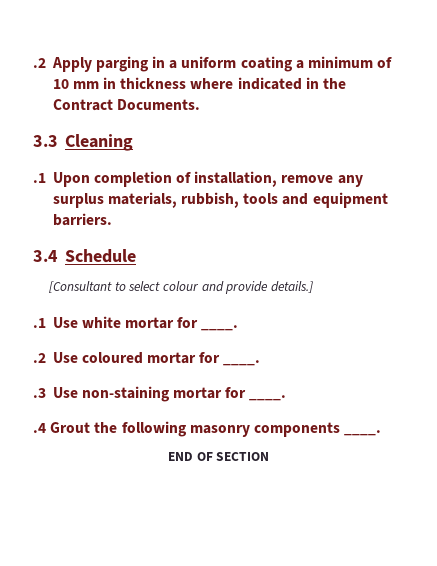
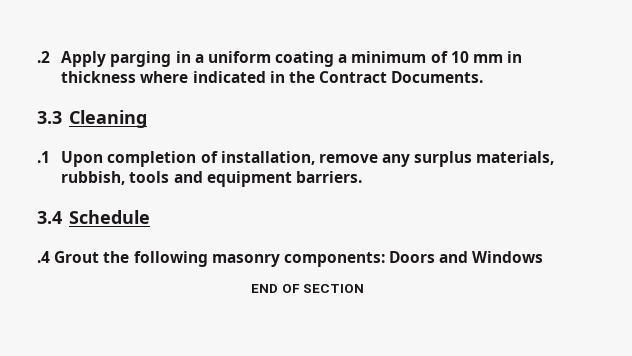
- [Consultant to select colour and provide details.]
- .1 Use white mortar for ____.
- .2 Use coloured mortar for ____.
- .3 Use non-staining mortar for ____.
- .4 Grout the following masonry components ____.
+ .4 Grout the following masonry components: Doors and Windows

